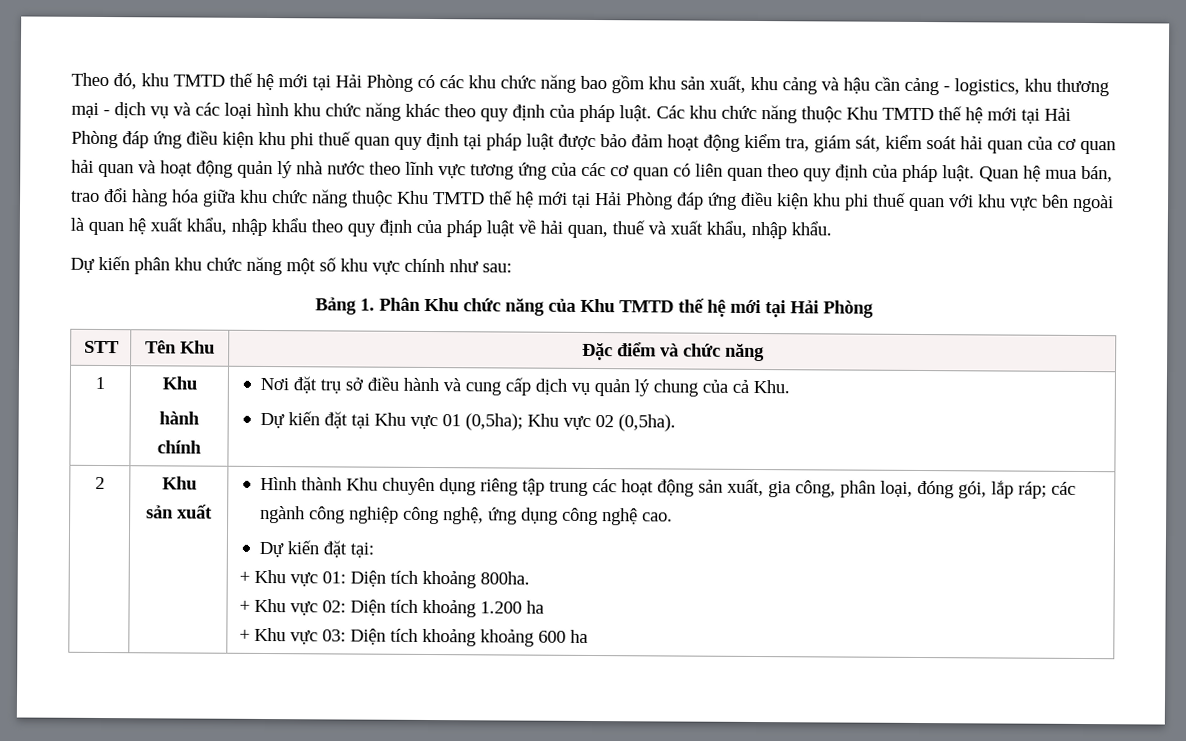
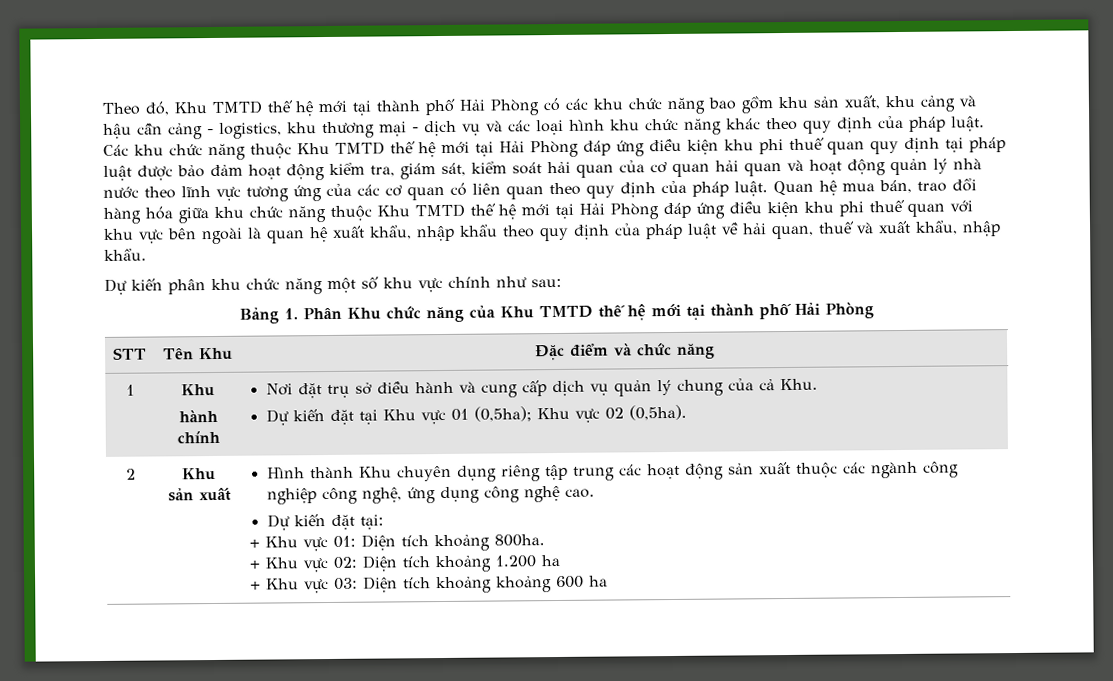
- Theo đó, khu TMTD thế hệ mới tại Hải Phòng có các khu chức năng bao gồm khu sản xuất, khu cảng và hậu cần cảng - logistics, khu thương mại - dịch vụ và các loại hình khu chức năng khác theo quy định của pháp luật.
+ Theo đó, Khu TMTD thế hệ mới tại thành phố Hải Phòng có các khu chức năng bao gồm khu sản xuất, khu cảng và hậu cần cảng - logistics, khu thương mại - dịch vụ và các loại hình khu chức năng khác theo quy định của pháp luật.
- Bảng 1. Phân Khu chức năng của Khu TMTD thế hệ mới tại Hải Phòng
+ Bảng 1. Phân Khu chức năng của Khu TMTD thế hệ mới tại thành phố Hải Phòng
- Hình thành Khu chuyên dụng riêng tập trung các hoạt động sản xuất, gia công, phân loại, đóng gói, lắp ráp; các ngành công nghiệp công nghệ, ứng dụng công nghệ cao.
+ Hình thành Khu chuyên dụng riêng tập trung các hoạt động sản xuất thuộc các ngành công nghiệp công nghệ, ứng dụng công nghệ cao.

